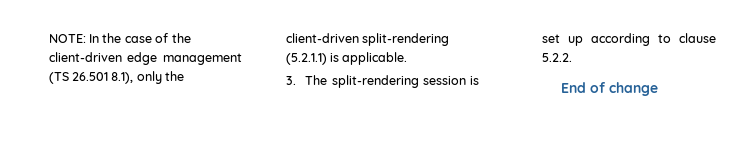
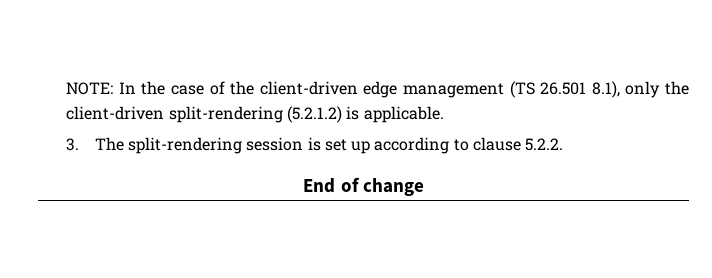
- NOTE: In the case of the client-driven edge management (TS 26.501 8.1), only the client-driven split-rendering (5.2.1.1) is applicable.
+ NOTE: In the case of the client-driven edge management (TS 26.501 8.1), only the client-driven split-rendering (5.2.1.2) is applicable.

